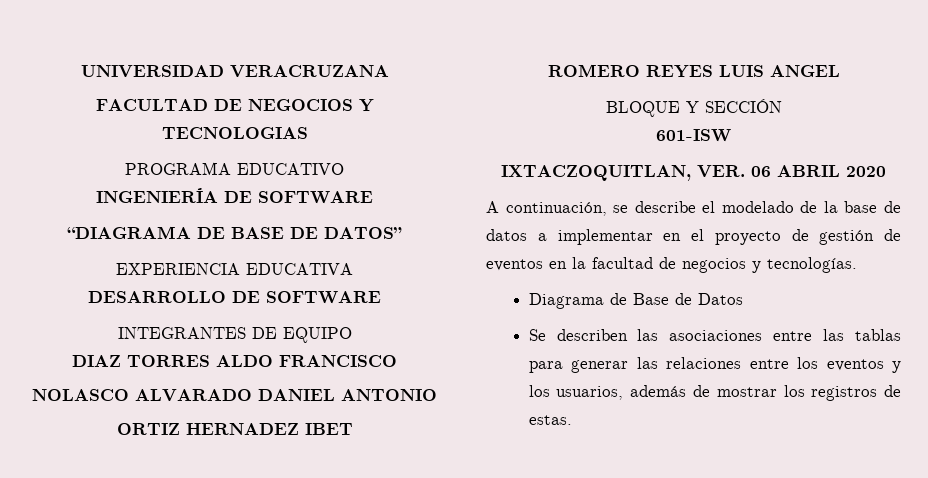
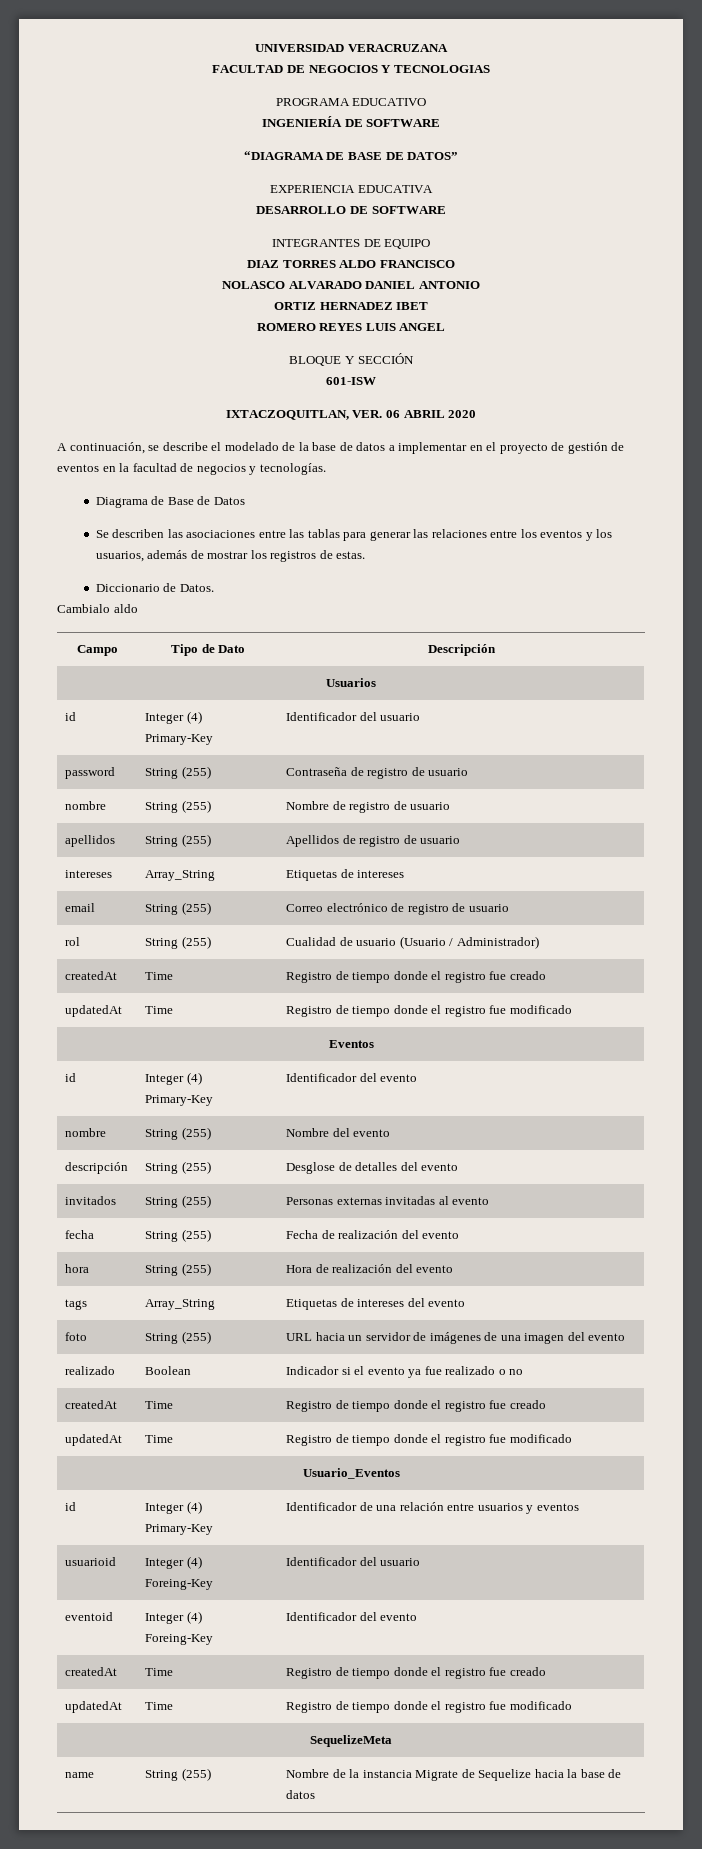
+ Diccionario de Datos.
+ Cambialo aldo
+ Campo | Tipo de Dato | Descripción
+ Usuarios
+ id | Integer (4) Primary-Key | Identificador del usuario
+ password | String (255) | Contraseña de registro de usuario
+ nombre | String (255) | Nombre de registro de usuario
+ apellidos | String (255) | Apellidos de registro de usuario
+ intereses | Array_String | Etiquetas de intereses
+ email | String (255) | Correo electrónico de registro de usuario
+ rol | String (255) | Cualidad de usuario (Usuario / Administrador)
+ createdAt | Time | Registro de tiempo donde el registro fue creado
+ updatedAt | Time | Registro de tiempo donde el registro fue modificado
+ Eventos
+ id | Integer (4) Primary-Key | Identificador del evento
+ nombre | String (255) | Nombre del evento
+ descripción | String (255) | Desglose de detalles del evento
+ invitados | String (255) | Personas externas invitadas al evento
+ fecha | String (255) | Fecha de realización del evento
+ hora | String (255) | Hora de realización del evento
+ tags | Array_String | Etiquetas de intereses del evento
+ foto | String (255) | URL hacia un servidor de imágenes de una imagen del evento
+ realizado | Boolean | Indicador si el evento ya fue realizado o no
+ createdAt | Time | Registro de tiempo donde el registro fue creado
+ updatedAt | Time | Registro de tiempo donde el registro fue modificado
+ Usuario_Eventos
+ id | Integer (4) Primary-Key | Identificador de una relación entre usuarios y eventos
+ usuarioid | Integer (4) Foreing-Key | Identificador del usuario
+ eventoid | Integer (4) Foreing-Key | Identificador del evento
+ createdAt | Time | Registro de tiempo donde el registro fue creado
+ updatedAt | Time | Registro de tiempo donde el registro fue modificado
+ SequelizeMeta
+ name | String (255) | Nombre de la instancia Migrate de Sequelize hacia la base de datos

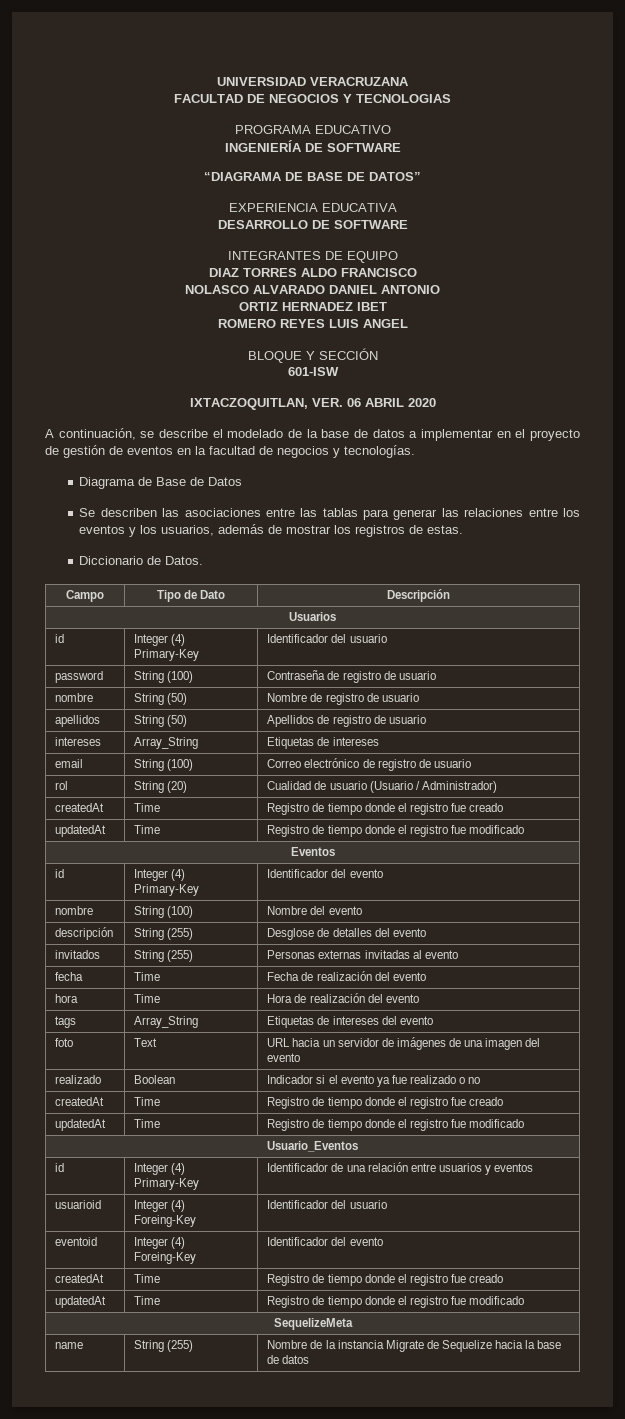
- Cambialo aldo
- password | String (255) | Contraseña de registro de usuario
+ password | String (100) | Contraseña de registro de usuario
- nombre | String (255) | Nombre de registro de usuario
+ nombre | String (50) | Nombre de registro de usuario
- apellidos | String (255) | Apellidos de registro de usuario
+ apellidos | String (50) | Apellidos de registro de usuario
- email | String (255) | Correo electrónico de registro de usuario
+ email | String (100) | Correo electrónico de registro de usuario
- rol | String (255) | Cualidad de usuario (Usuario / Administrador)
+ rol | String (20) | Cualidad de usuario (Usuario / Administrador)
- nombre | String (255) | Nombre del evento
+ nombre | String (100) | Nombre del evento
- fecha | String (255) | Fecha de realización del evento
+ fecha | Time | Fecha de realización del evento
- hora | String (255) | Hora de realización del evento
+ hora | Time | Hora de realización del evento
- foto | String (255) | URL hacia un servidor de imágenes de una imagen del evento
+ foto | Text | URL hacia un servidor de imágenes de una imagen del evento

